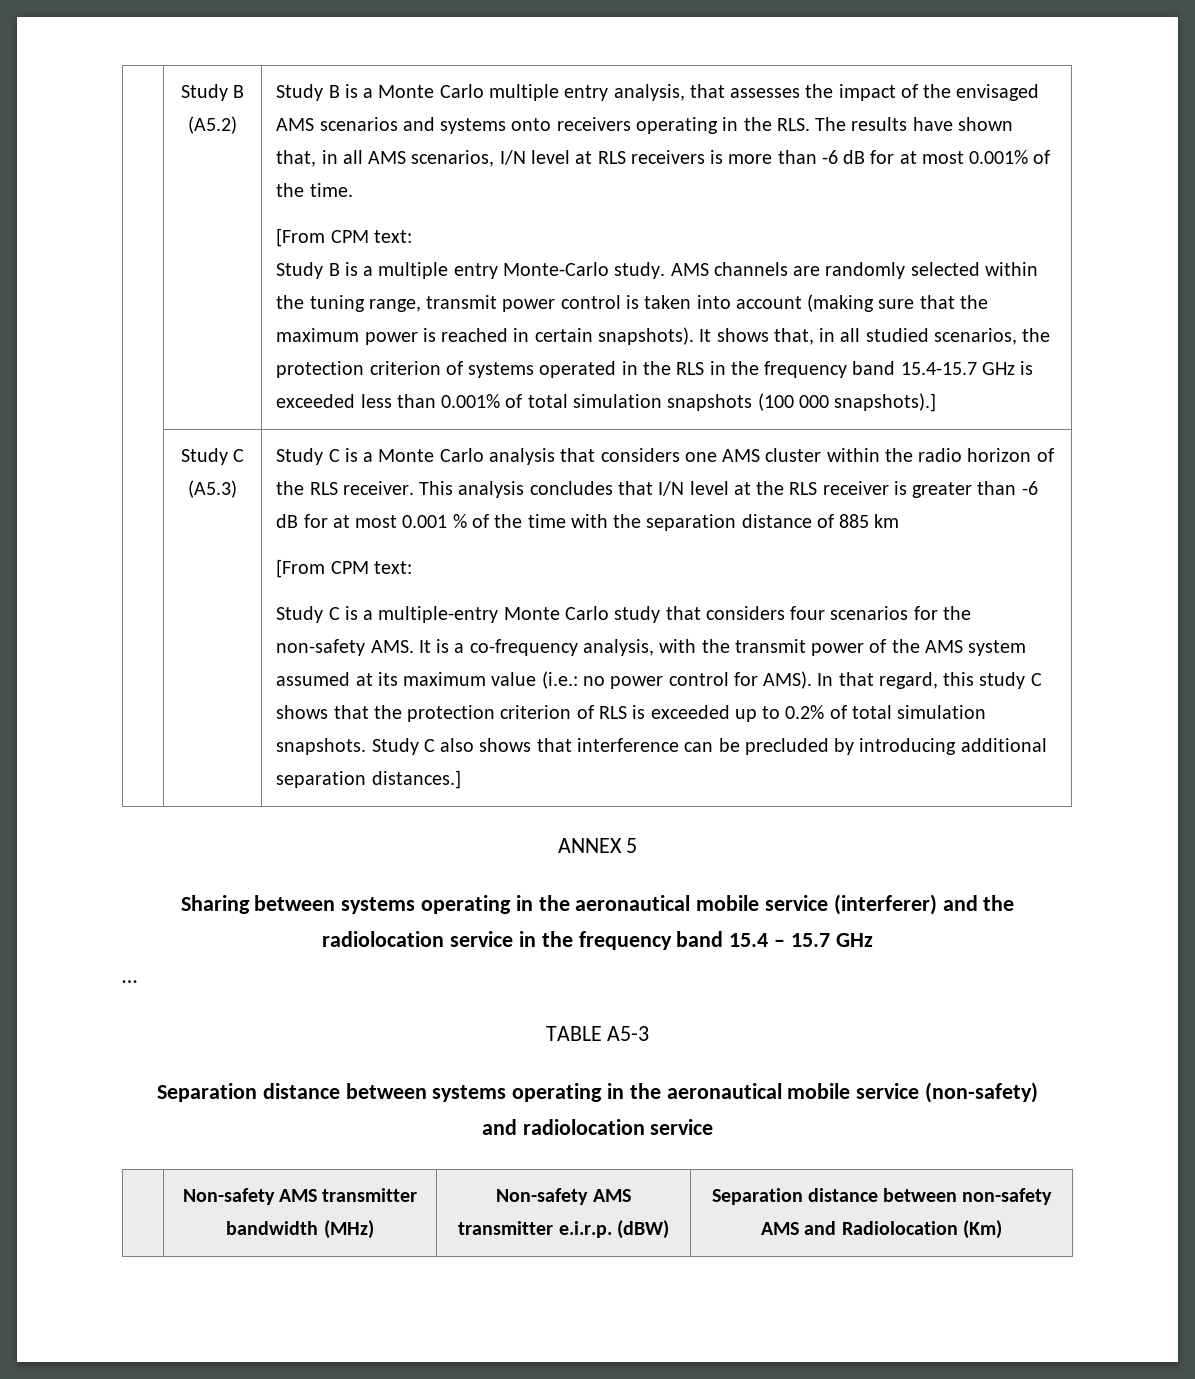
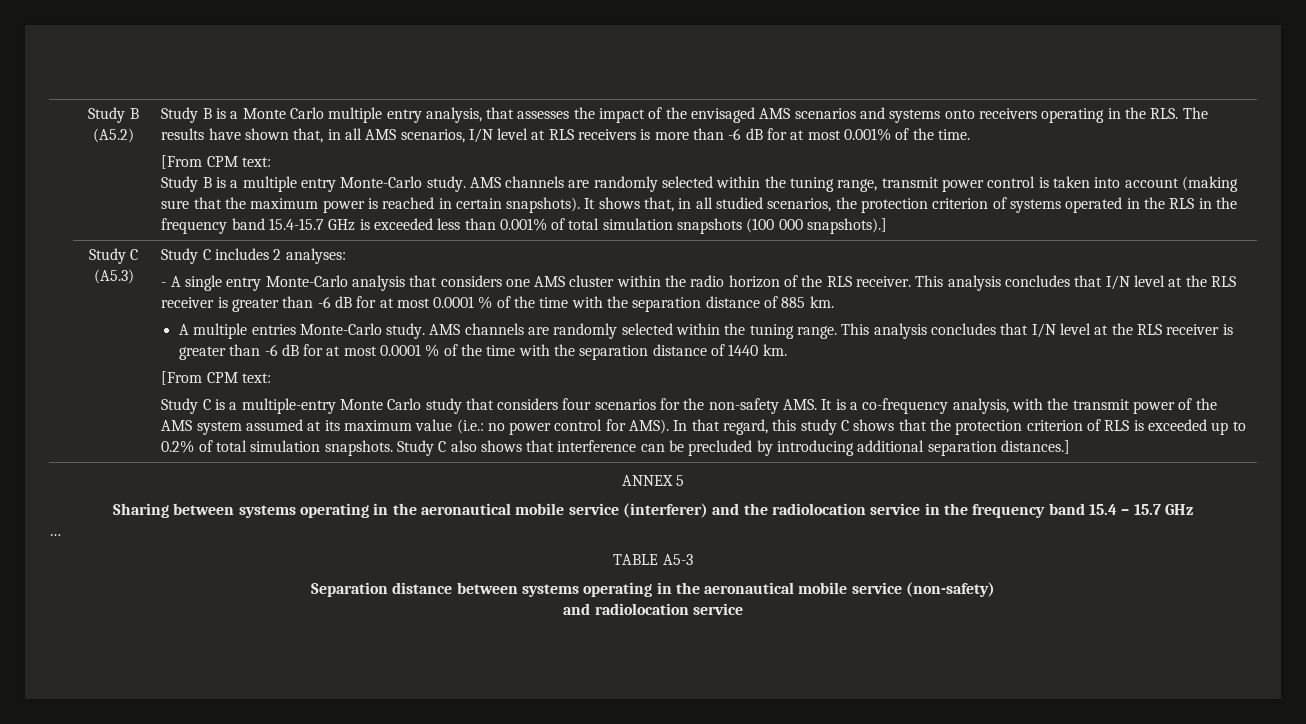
- Study C is a Monte Carlo analysis that considers one AMS cluster within the radio horizon of the RLS receiver.
+ Study C includes 2 analyses:
+ - A single entry Monte-Carlo analysis that considers one AMS cluster within the radio horizon of the RLS receiver.
- This analysis concludes that I/N level at the RLS receiver is greater than -6 dB for at most 0.001 % of the time with the separation distance of 885 km
+ This analysis concludes that I/N level at the RLS receiver is greater than -6 dB for at most 0.0001 % of the time with the separation distance of 885 km.
+ A multiple entries Monte-Carlo study. AMS channels are randomly selected within the tuning range. This analysis concludes that I/N level at the RLS receiver is greater than -6 dB for at most 0.0001 % of the time with the separation distance of 1440 km.
- | Non-safety AMS transmitter bandwidth (MHz) | Non-safety AMS transmitter e.i.r.p. (dBW) | Separation distance between non-safety AMS and Radiolocation (Km)

